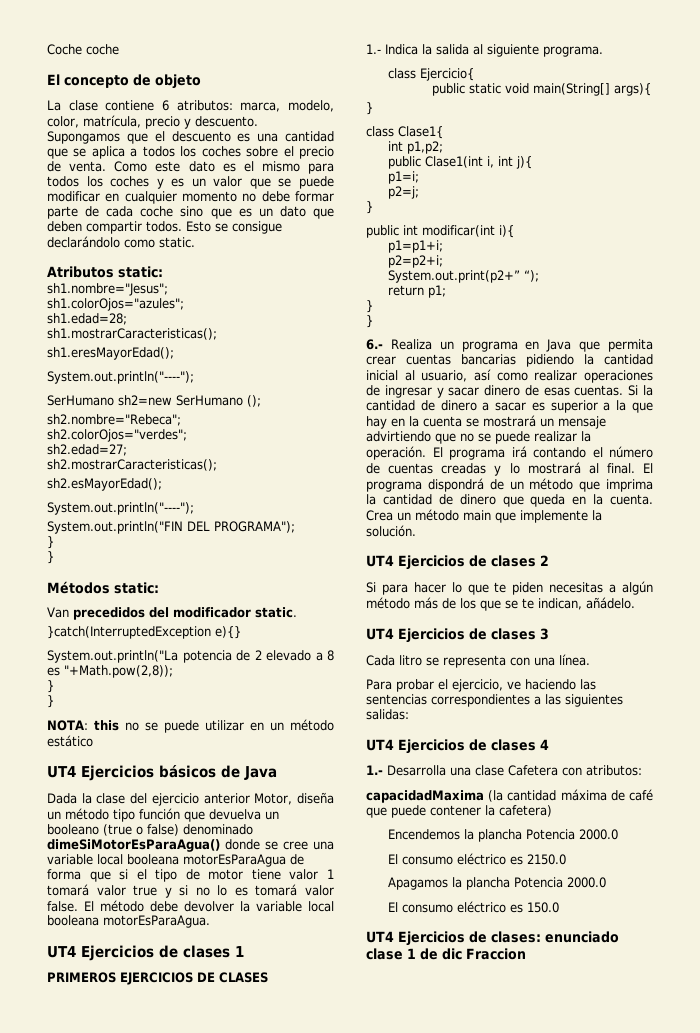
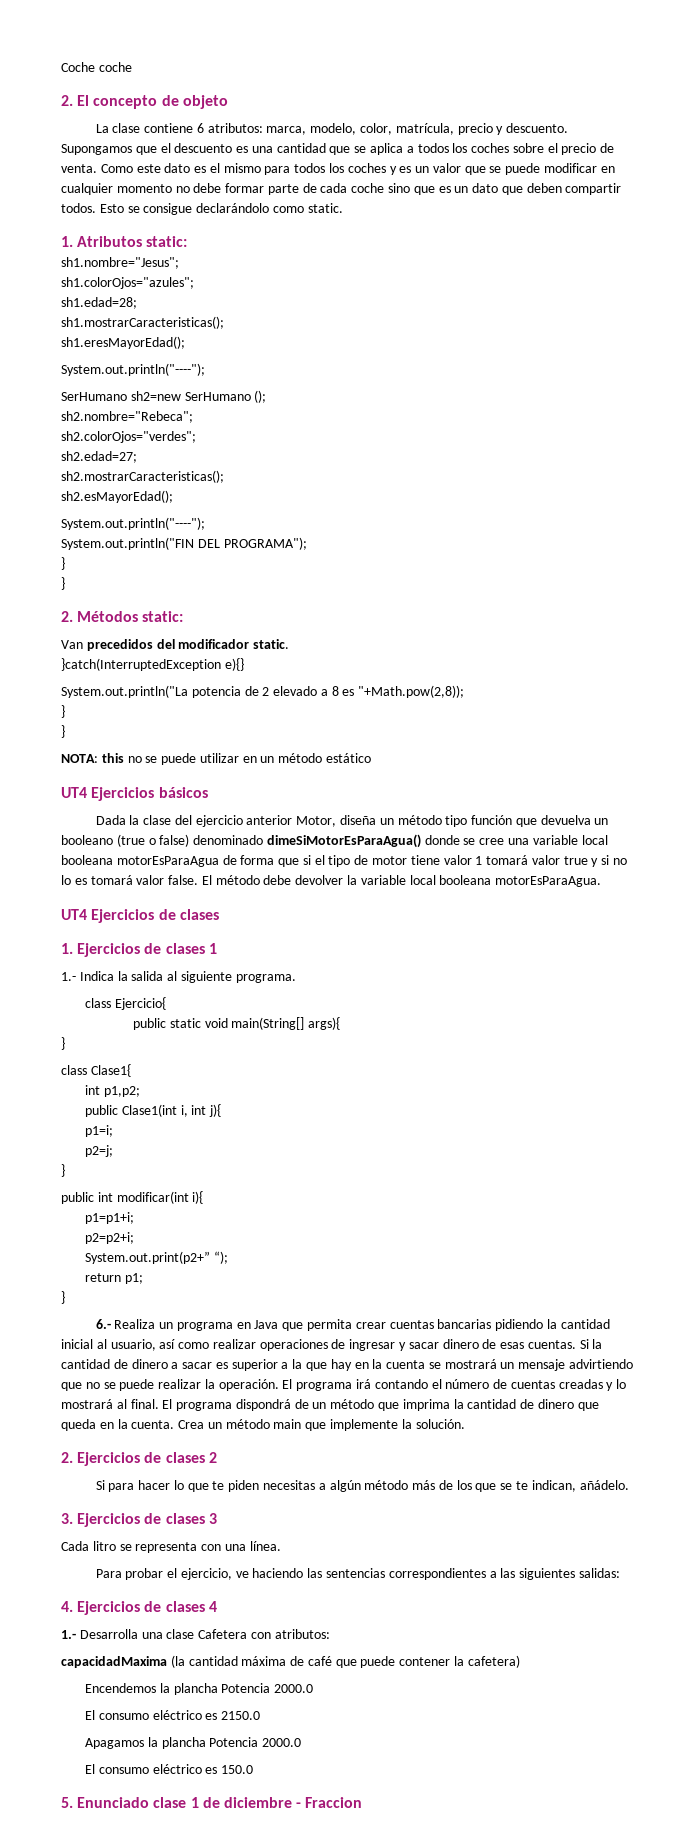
- El concepto de objeto
+ 2. El concepto de objeto
- Atributos static:
+ 1. Atributos static:
- Métodos static:
+ 2. Métodos static:
- UT4 Ejercicios básicos de Java
+ UT4 Ejercicios básicos
- UT4 Ejercicios de clases 1
- PRIMEROS EJERCICIOS DE CLASES
+ UT4 Ejercicios de clases
+ 1. Ejercicios de clases 1
  return p1;
- }
- UT4 Ejercicios de clases 2
+ 2. Ejercicios de clases 2
- UT4 Ejercicios de clases 3
+ 3. Ejercicios de clases 3
- UT4 Ejercicios de clases 4
+ 4. Ejercicios de clases 4
- UT4 Ejercicios de clases: enunciado clase 1 de dic Fraccion
+ 5. Enunciado clase 1 de diciembre - Fraccion

